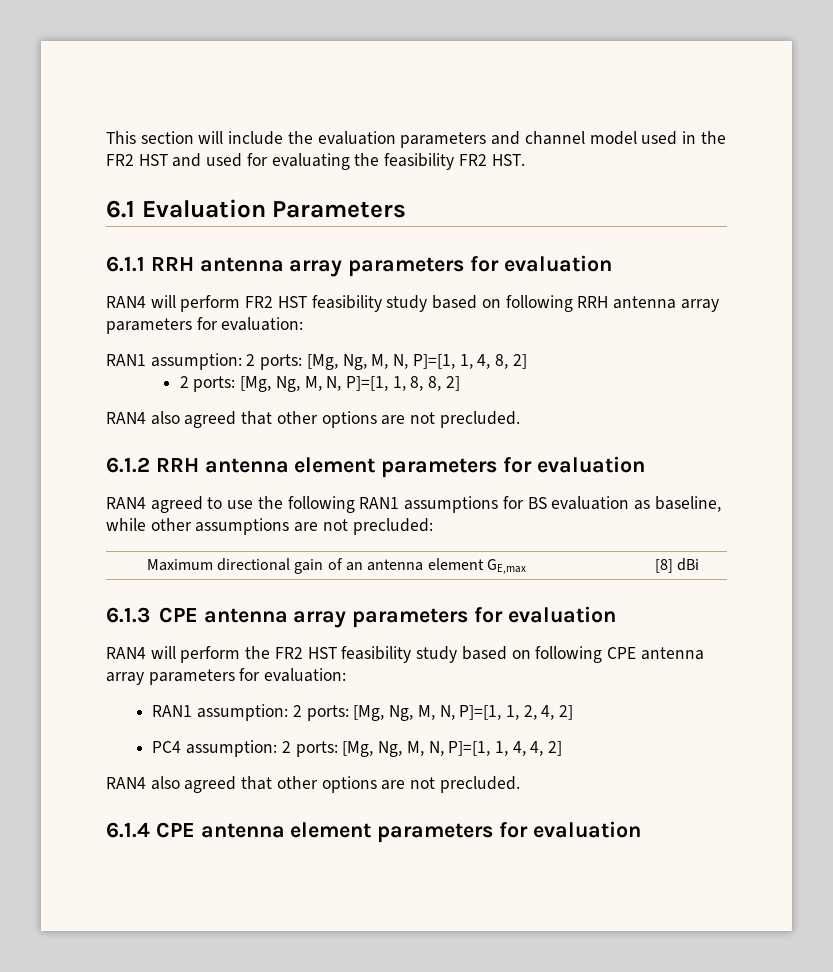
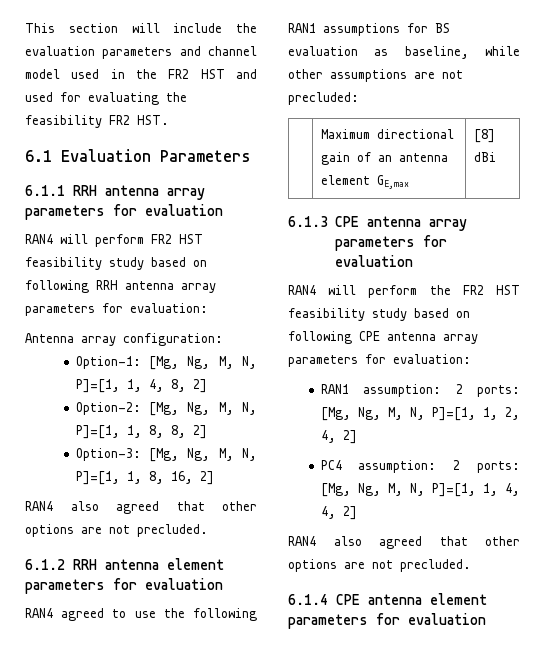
- RAN1 assumption: 2 ports: [Mg, Ng, M, N, P]=[1, 1, 4, 8, 2]
+ Antenna array configuration:
+ Option-1: [Mg, Ng, M, N, P]=[1, 1, 4, 8, 2]
- 2 ports: [Mg, Ng, M, N, P]=[1, 1, 8, 8, 2]
+ Option-2: [Mg, Ng, M, N, P]=[1, 1, 8, 8, 2]
+ Option-3: [Mg, Ng, M, N, P]=[1, 1, 8, 16, 2]

